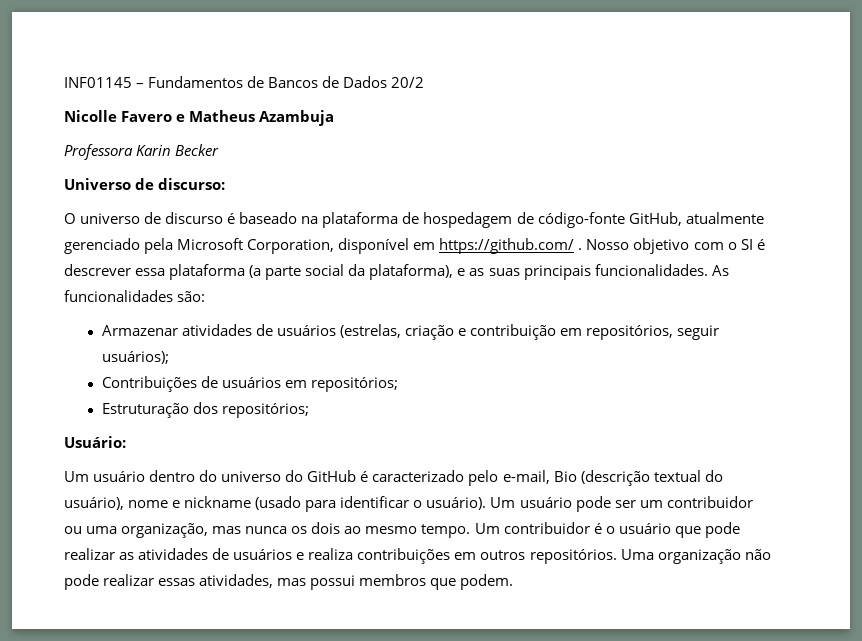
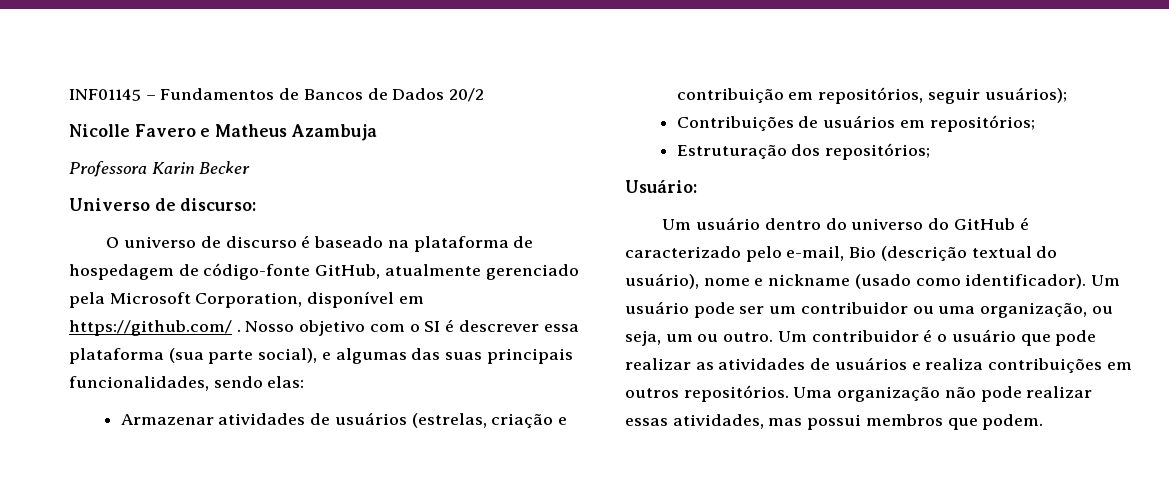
- Nosso objetivo com o SI é descrever essa plataforma (a parte social da plataforma), e as suas principais funcionalidades. As funcionalidades são:
+ Nosso objetivo com o SI é descrever essa plataforma (sua parte social), e algumas das suas principais funcionalidades, sendo elas:
- Um usuário dentro do universo do GitHub é caracterizado pelo e-mail, Bio (descrição textual do usuário), nome e nickname (usado para identificar o usuário).
+ Um usuário dentro do universo do GitHub é caracterizado pelo e-mail, Bio (descrição textual do usuário), nome e nickname (usado como identificador).
- Um usuário pode ser um contribuidor ou uma organização, mas nunca os dois ao mesmo tempo.
+ Um usuário pode ser um contribuidor ou uma organização, ou seja, um ou outro.

